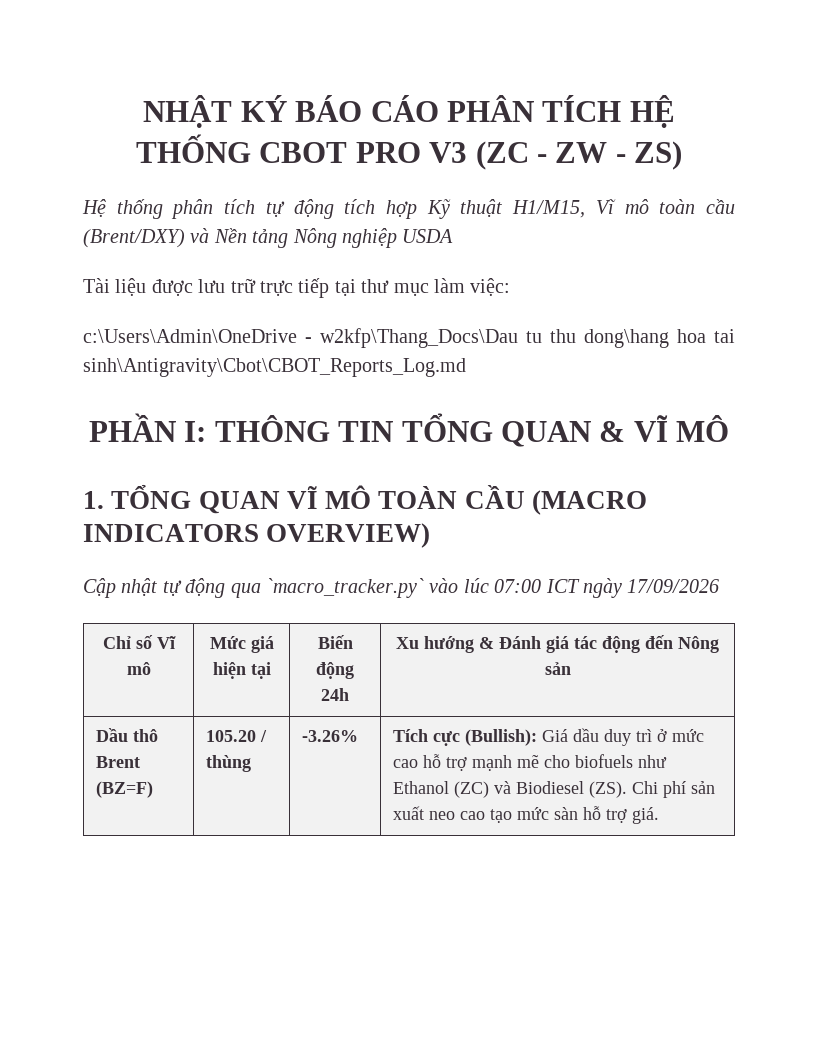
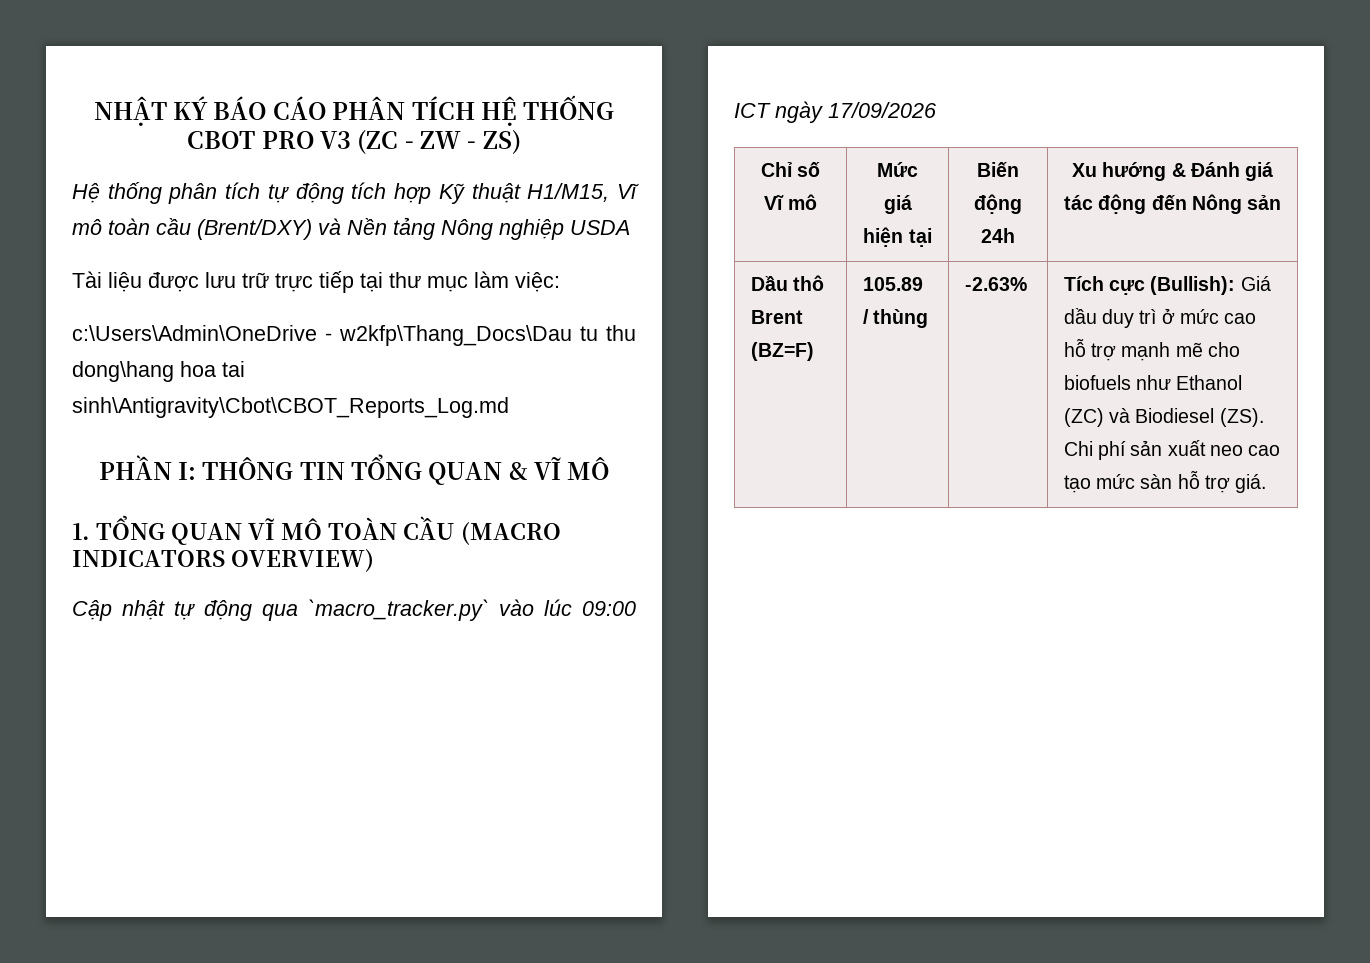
- Cập nhật tự động qua `macro_tracker.py` vào lúc 07:00 ICT ngày 17/09/2026
+ Cập nhật tự động qua `macro_tracker.py` vào lúc 09:00 ICT ngày 17/09/2026
- 105.20 / thùng
+ 105.89 / thùng
- -3.26%
+ -2.63%

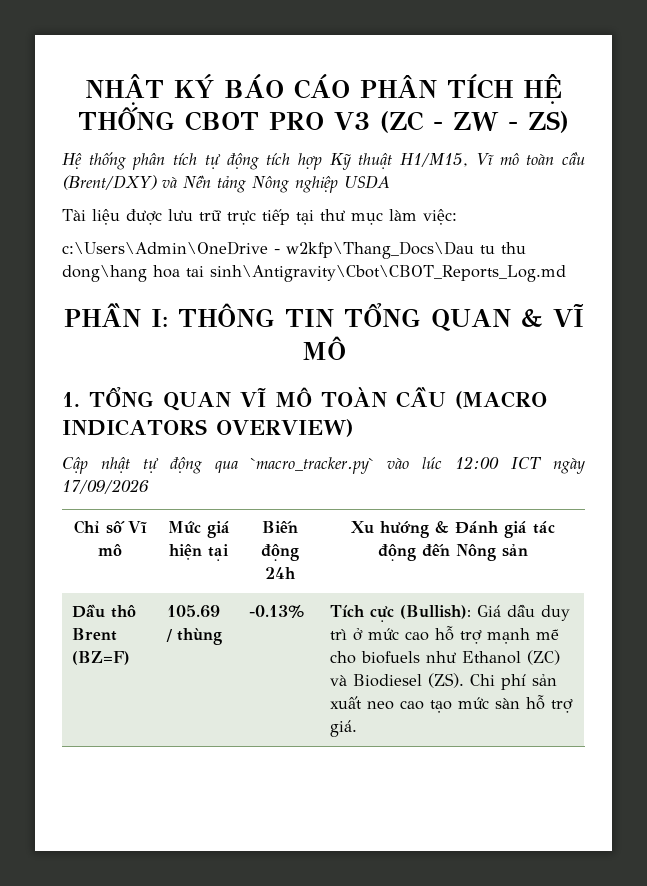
- Cập nhật tự động qua `macro_tracker.py` vào lúc 09:00 ICT ngày 17/09/2026
+ Cập nhật tự động qua `macro_tracker.py` vào lúc 12:00 ICT ngày 17/09/2026
- 105.89 / thùng
+ 105.69 / thùng
- -2.63%
+ -0.13%

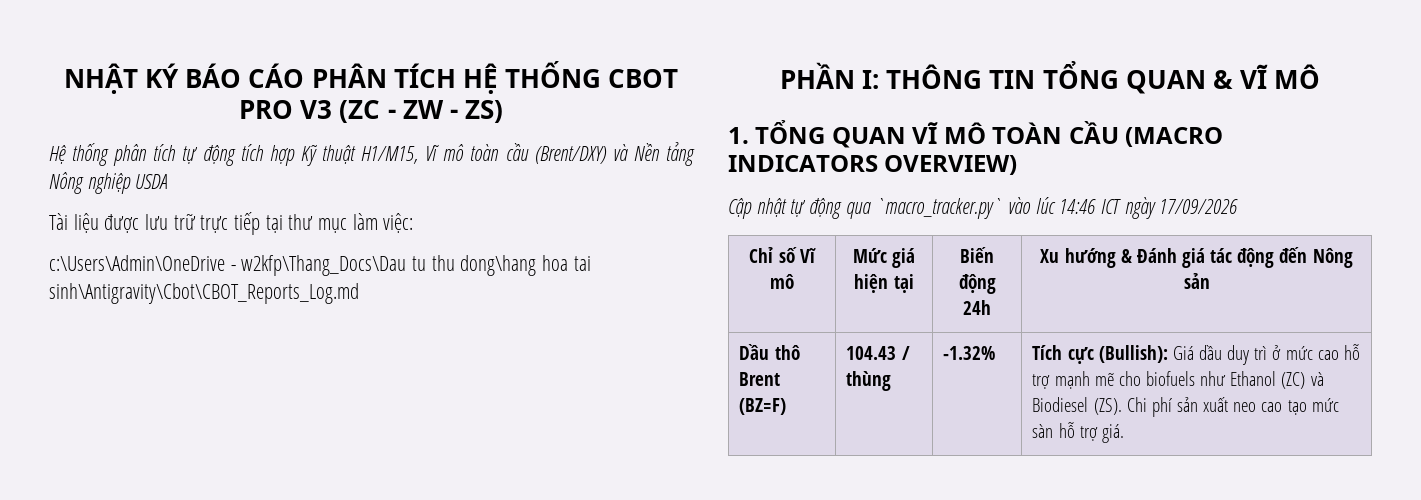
- Cập nhật tự động qua `macro_tracker.py` vào lúc 12:00 ICT ngày 17/09/2026
+ Cập nhật tự động qua `macro_tracker.py` vào lúc 14:46 ICT ngày 17/09/2026
- 105.69 / thùng
+ 104.43 / thùng
- -0.13%
+ -1.32%

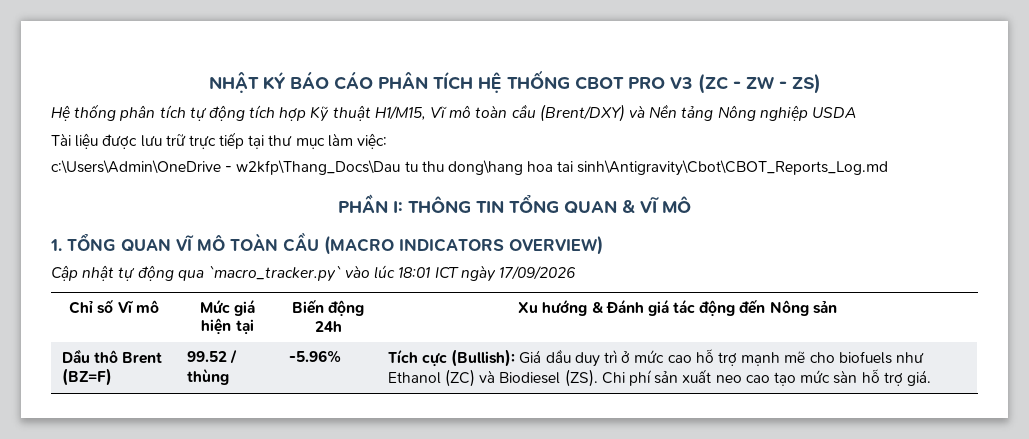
- Cập nhật tự động qua `macro_tracker.py` vào lúc 14:46 ICT ngày 17/09/2026
+ Cập nhật tự động qua `macro_tracker.py` vào lúc 18:01 ICT ngày 17/09/2026
- 104.43 / thùng
+ 99.52 / thùng
- -1.32%
+ -5.96%

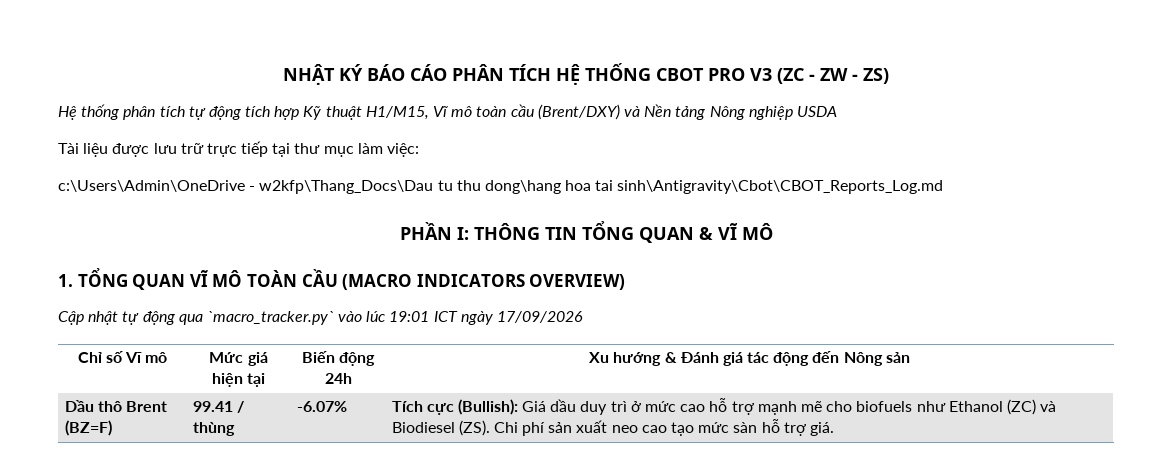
- Cập nhật tự động qua `macro_tracker.py` vào lúc 18:01 ICT ngày 17/09/2026
+ Cập nhật tự động qua `macro_tracker.py` vào lúc 19:01 ICT ngày 17/09/2026
- 99.52 / thùng
+ 99.41 / thùng
- -5.96%
+ -6.07%

